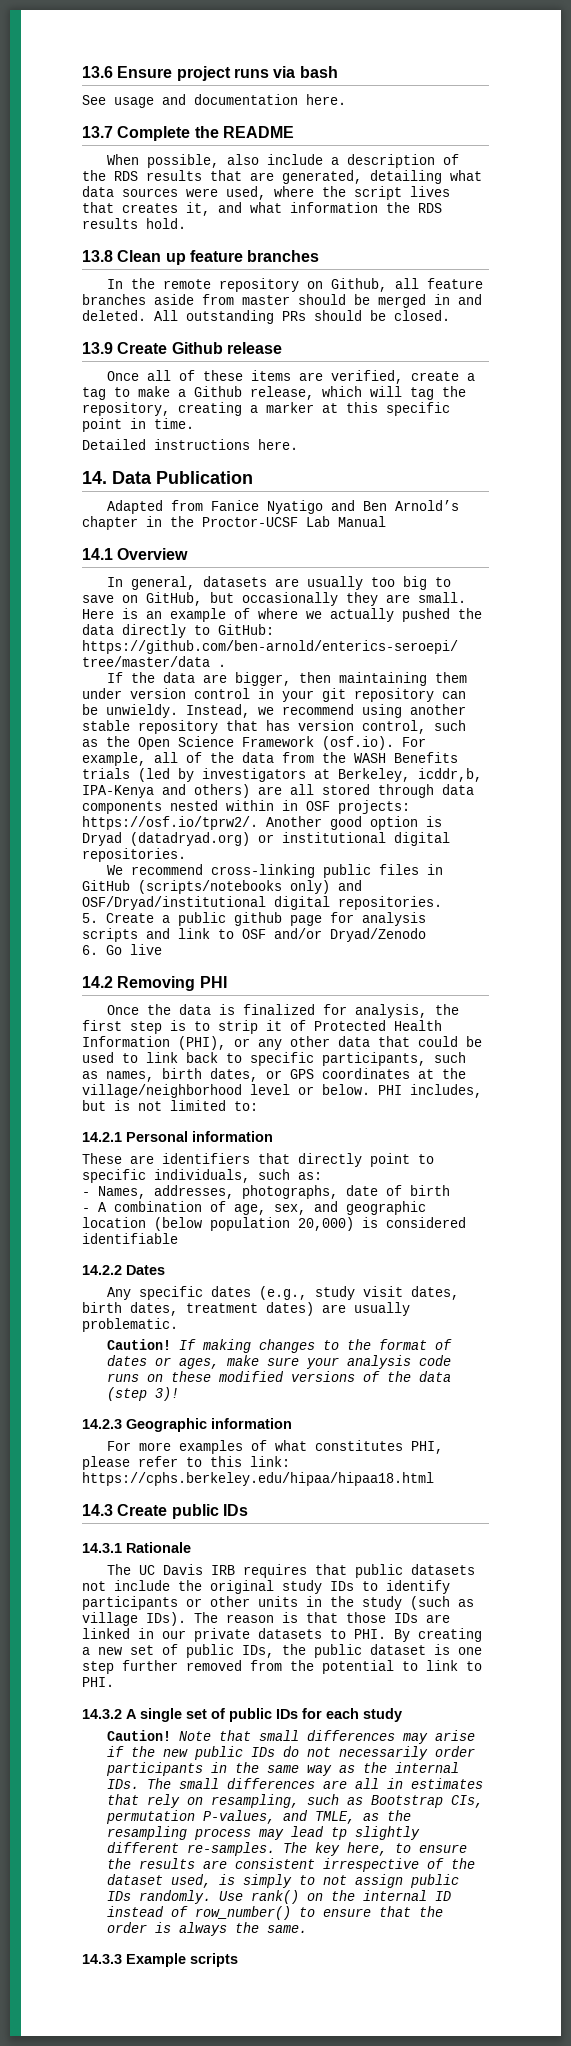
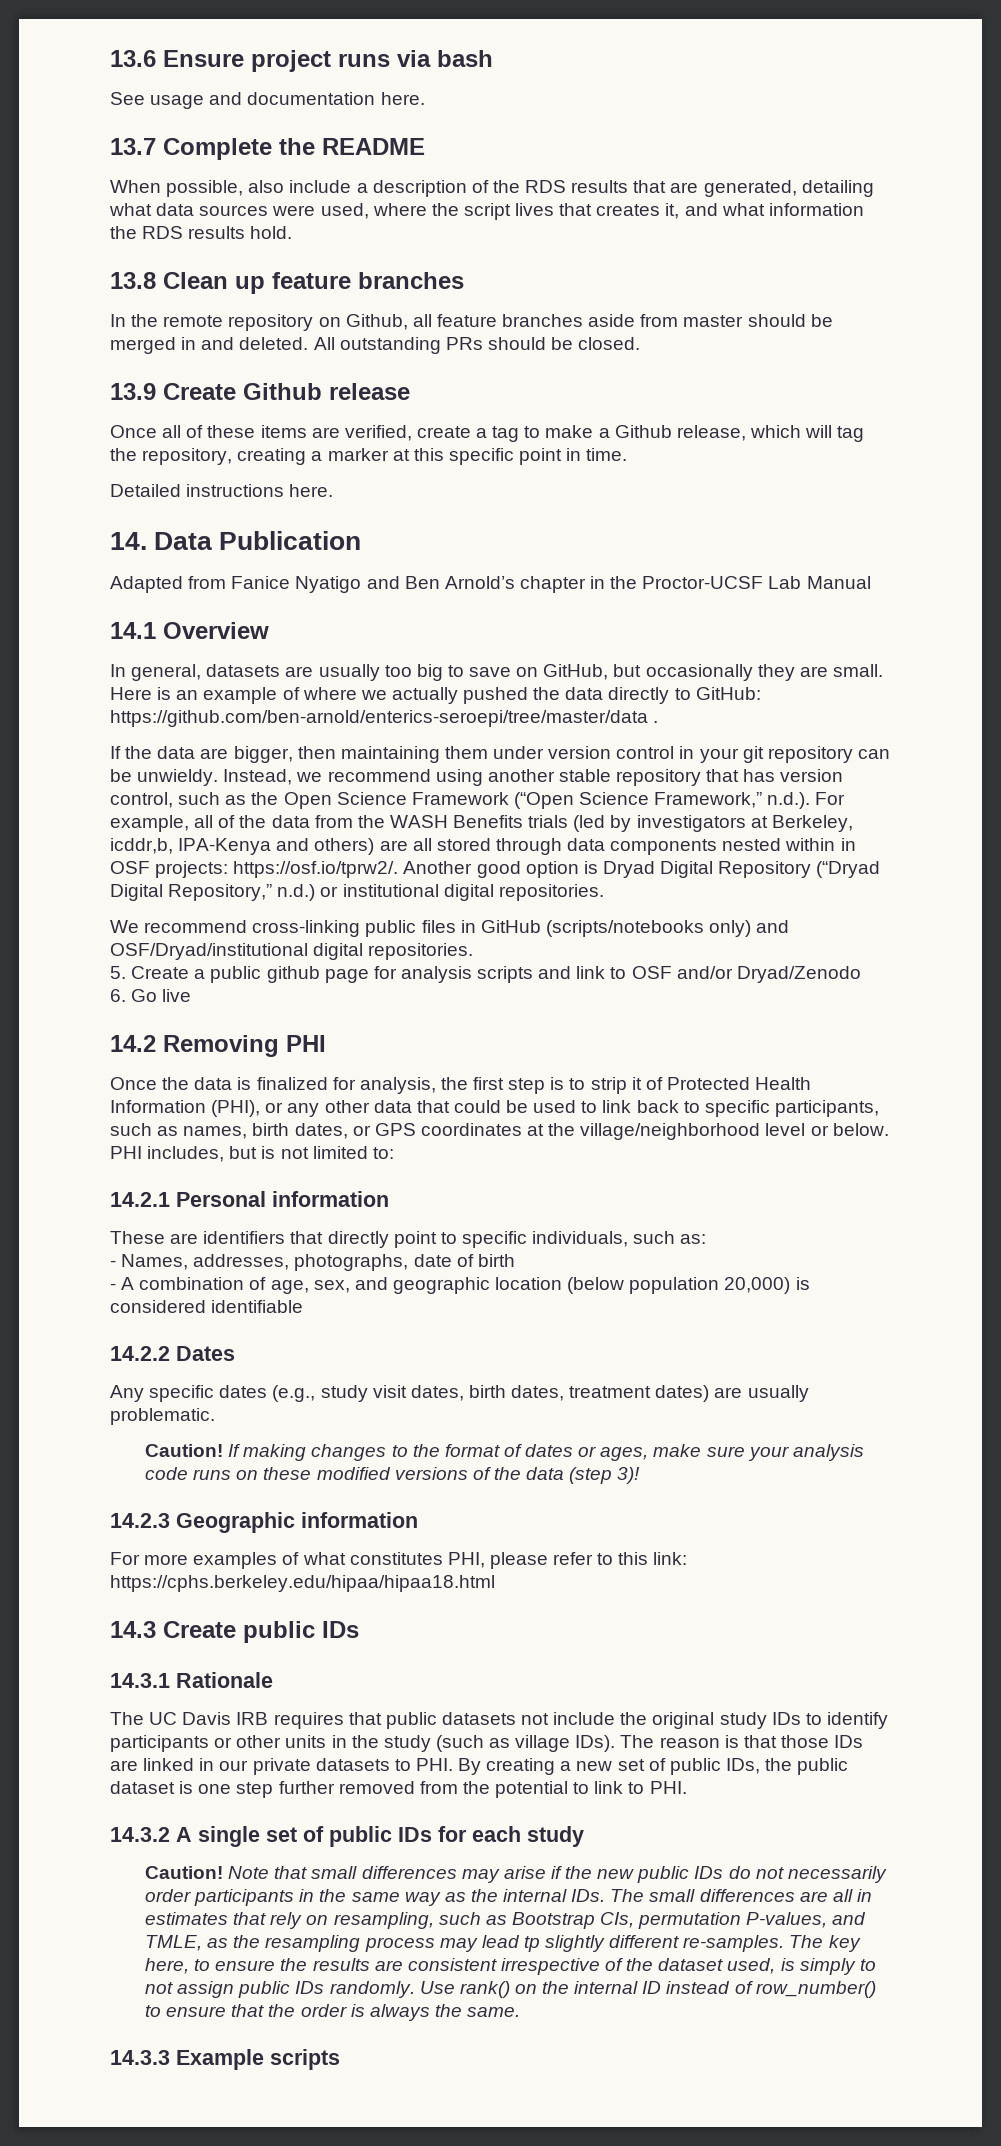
- Instead, we recommend using another stable repository that has version control, such as the Open Science Framework (osf.io). For example, all of the data from the WASH Benefits trials (led by investigators at Berkeley, icddr,b, IPA-Kenya and others) are all stored through data components nested within in OSF projects: https://osf.io/tprw2/. Another good option is Dryad (datadryad.org) or institutional digital repositories.
+ Instead, we recommend using another stable repository that has version control, such as the Open Science Framework (“Open Science Framework,” n.d.). For example, all of the data from the WASH Benefits trials (led by investigators at Berkeley, icddr,b, IPA-Kenya and others) are all stored through data components nested within in OSF projects: https://osf.io/tprw2/. Another good option is Dryad Digital Repository (“Dryad Digital Repository,” n.d.) or institutional digital repositories.

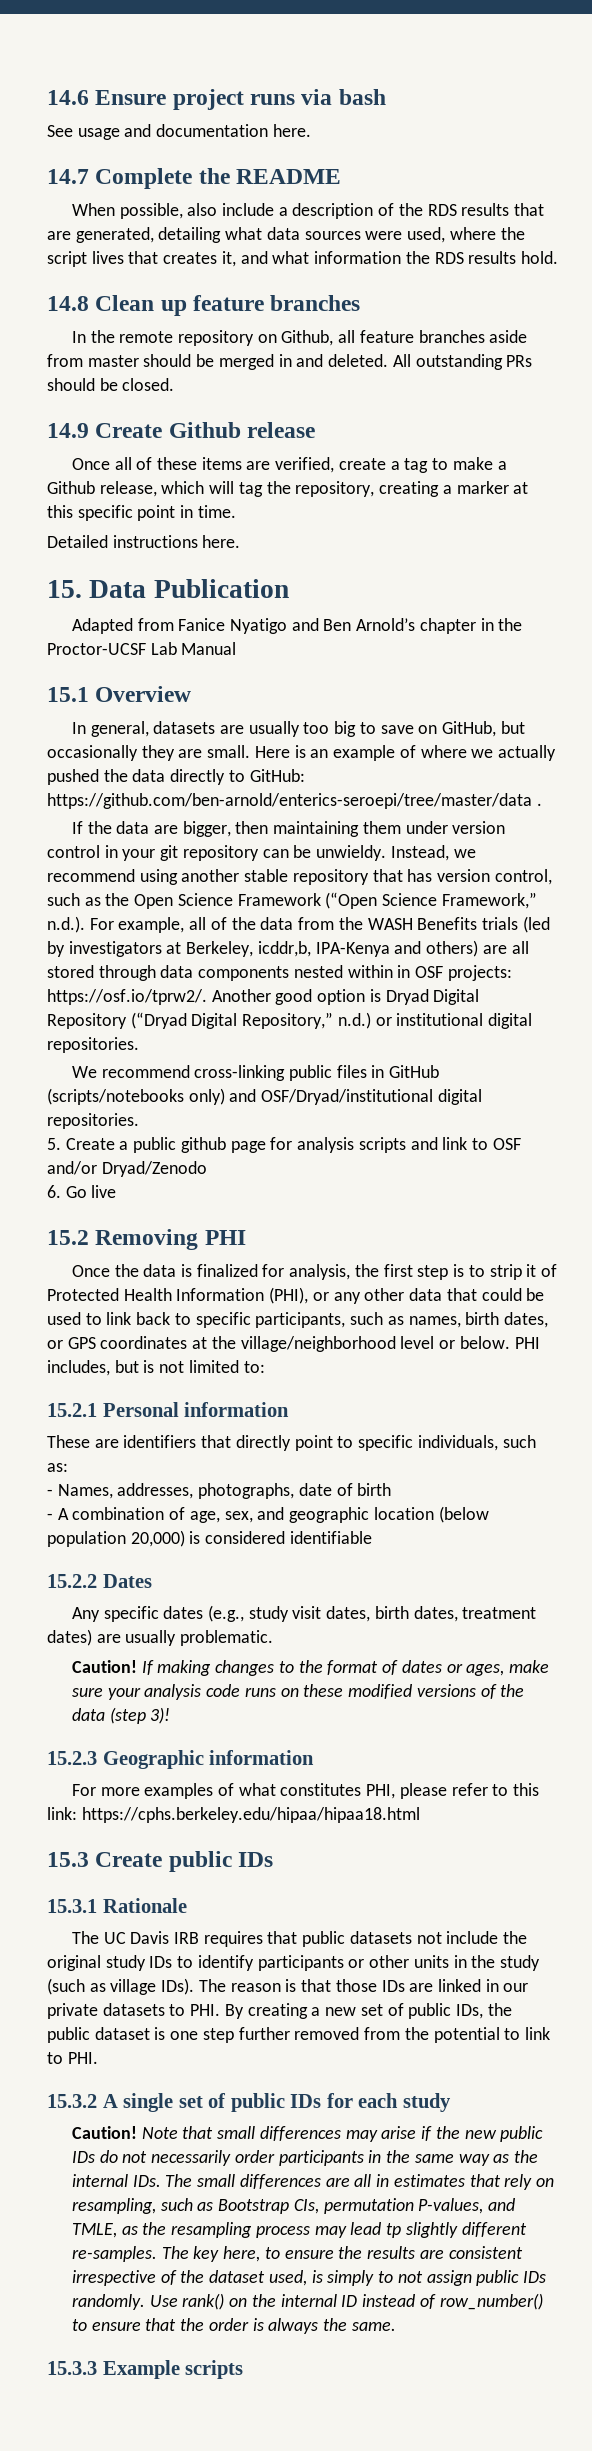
- 13.6 Ensure project runs via bash
+ 14.6 Ensure project runs via bash
- 13.7 Complete the README
+ 14.7 Complete the README
- 13.8 Clean up feature branches
+ 14.8 Clean up feature branches
- 13.9 Create Github release
+ 14.9 Create Github release
- 14. Data Publication
+ 15. Data Publication
- 14.1 Overview
+ 15.1 Overview
- 14.2 Removing PHI
+ 15.2 Removing PHI
- 14.2.1 Personal information
+ 15.2.1 Personal information
- 14.2.2 Dates
+ 15.2.2 Dates
- 14.2.3 Geographic information
+ 15.2.3 Geographic information
- 14.3 Create public IDs
+ 15.3 Create public IDs
- 14.3.1 Rationale
+ 15.3.1 Rationale
- 14.3.2 A single set of public IDs for each study
+ 15.3.2 A single set of public IDs for each study
- 14.3.3 Example scripts
+ 15.3.3 Example scripts

